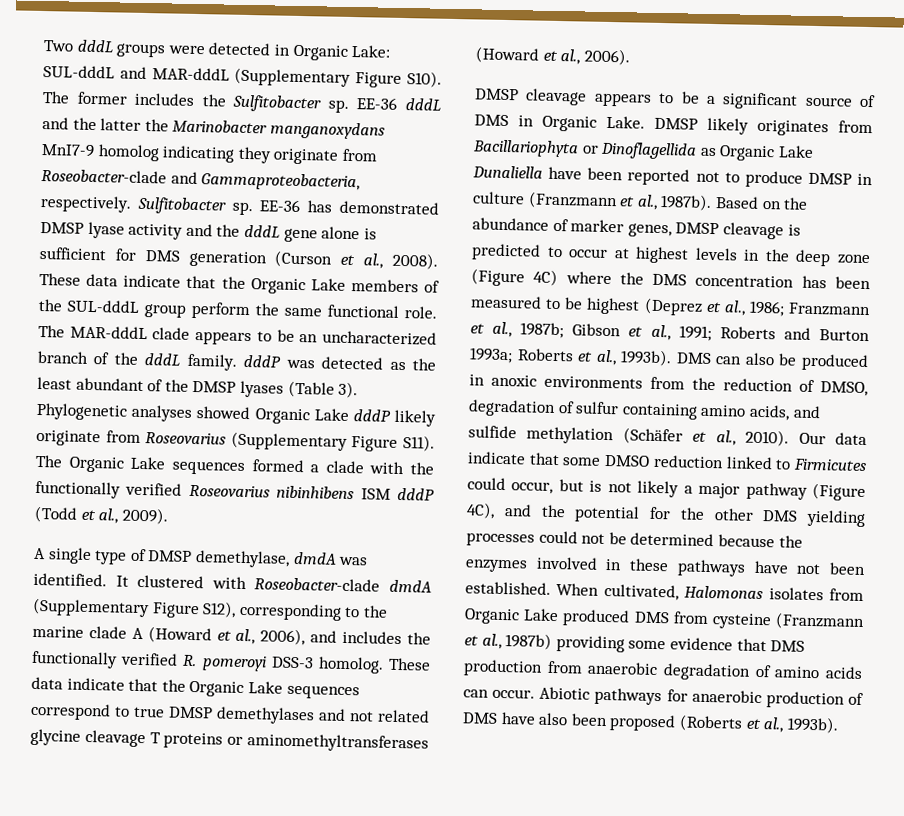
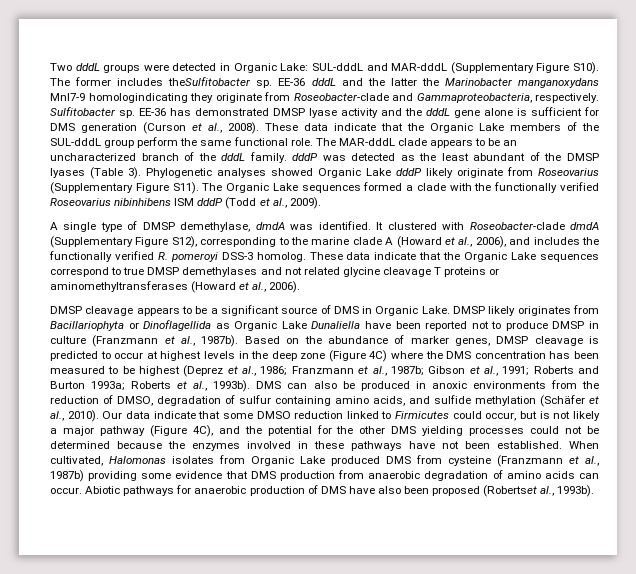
- The former includes the Sulfitobacter sp.
+ The former includes theSulfitobacter sp.
- EE-36 dddL and the latter the Marinobacter manganoxydans MnI7-9 homolog indicating they originate from Roseobacter-clade and Gammaproteobacteria, respectively.
+ EE-36 dddL and the latter the Marinobacter manganoxydans MnI7-9 homologindicating they originate from Roseobacter-clade and Gammaproteobacteria, respectively.
- Abiotic pathways for anaerobic production of DMS have also been proposed (Roberts et al., 1993b).
+ Abiotic pathways for anaerobic production of DMS have also been proposed (Robertset al., 1993b).

